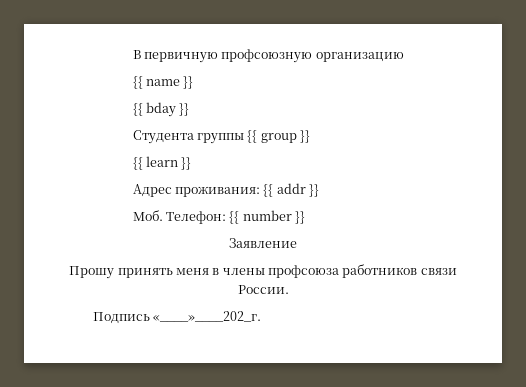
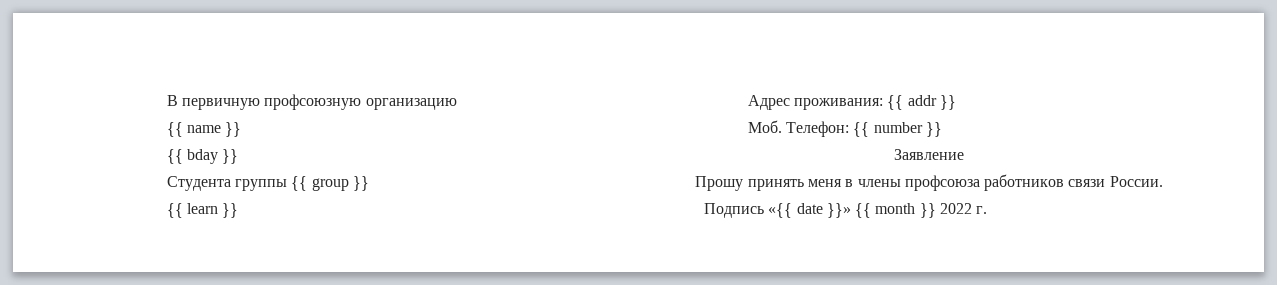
- Подпись «____»____202_г.
+ Подпись «{{ date }}» {{ month }} 2022 г.

